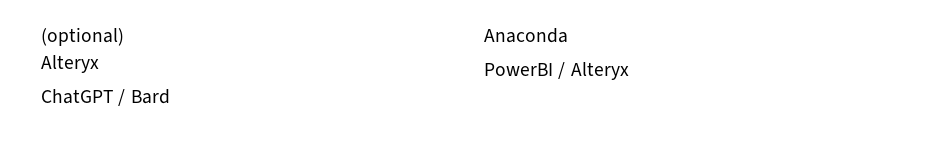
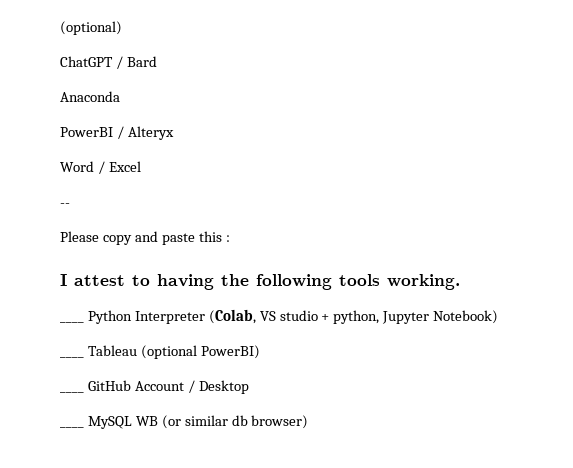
  (optional)
- Alteryx
+ Word / Excel
+ --
+ Please copy and paste this :
+ I attest to having the following tools working.
+ ____ Python Interpreter (Colab, VS studio + python, Jupyter Notebook)
+ ____ Tableau (optional PowerBI)
+ ____ GitHub Account / Desktop
+ ____ MySQL WB (or similar db browser)

